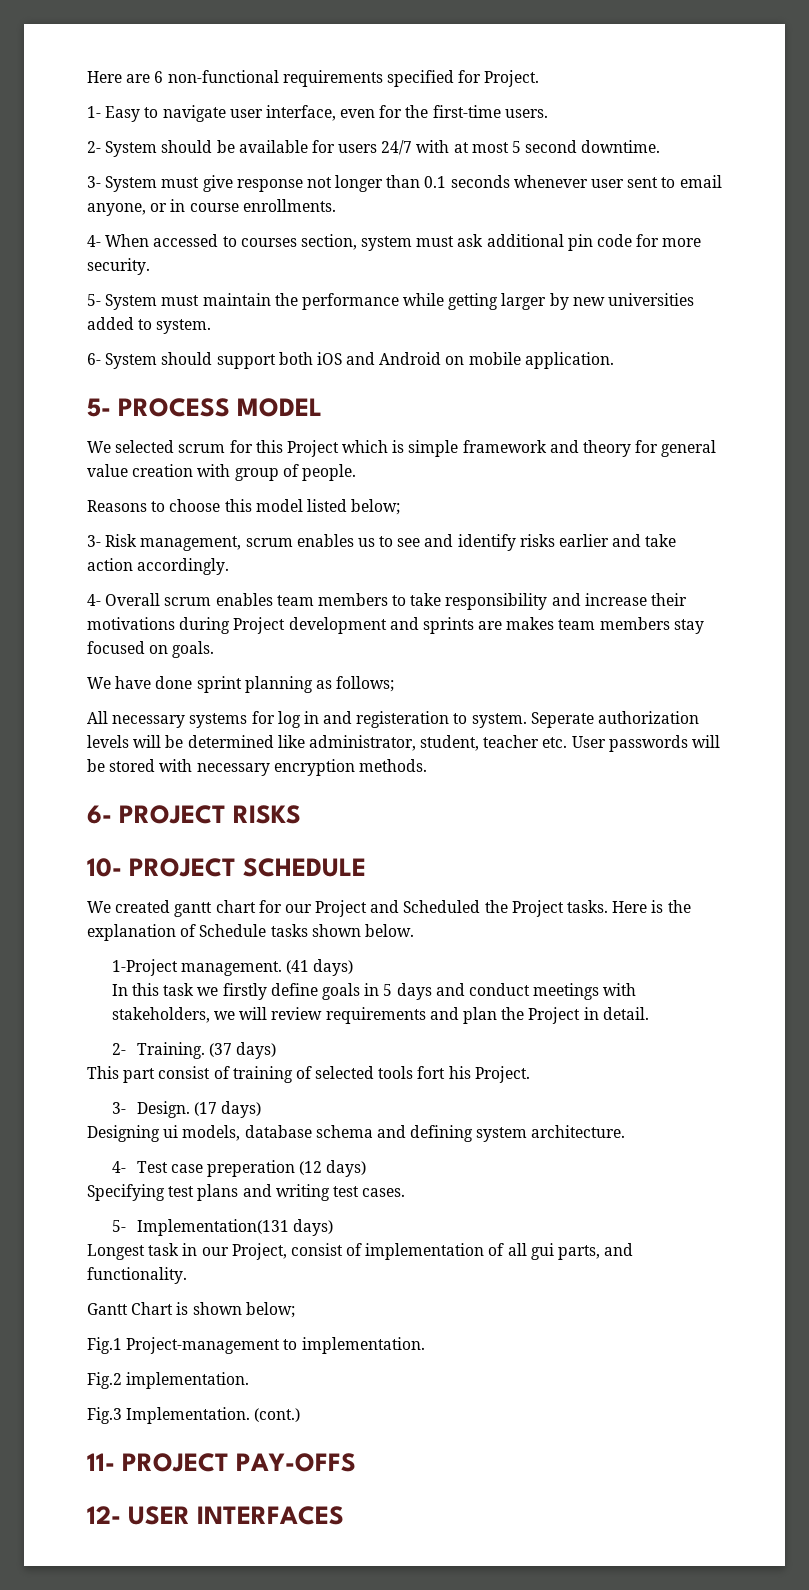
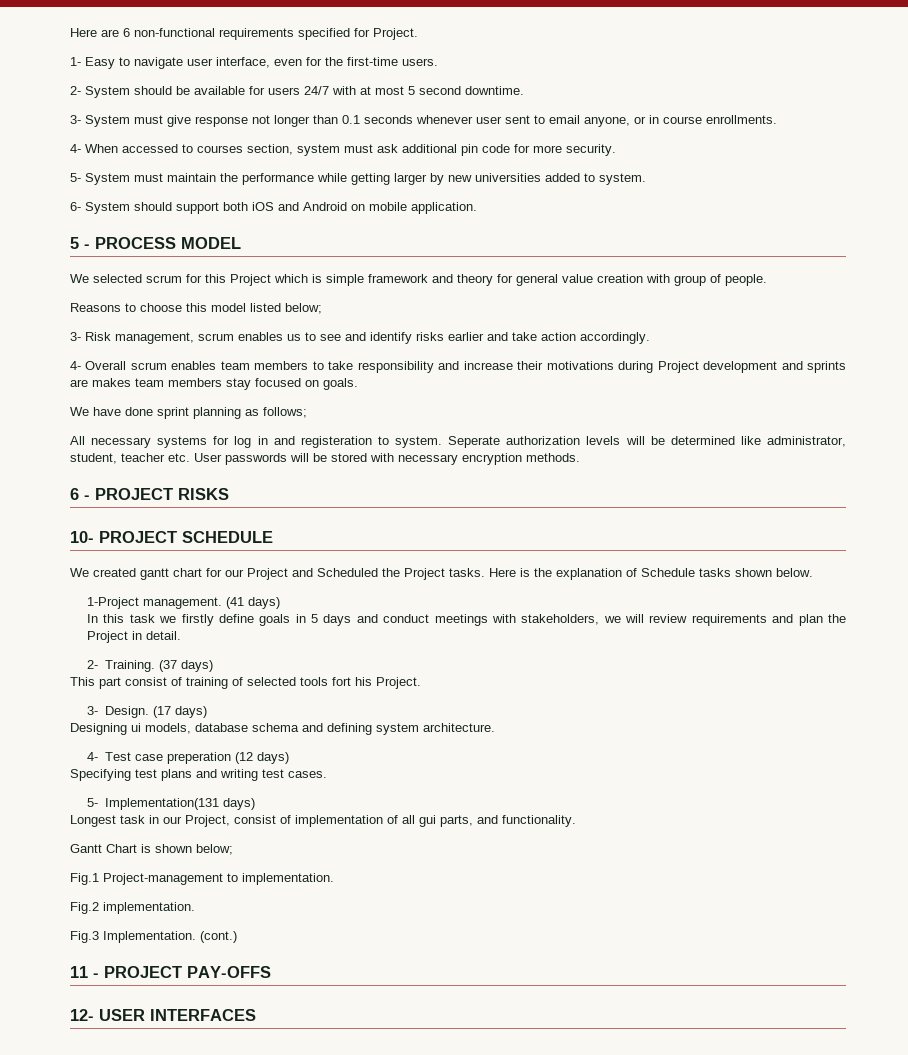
- 5- PROCESS MODEL
+ 5 - PROCESS MODEL
- 6- PROJECT RISKS
+ 6 - PROJECT RISKS
- 11- PROJECT PAY-OFFS
+ 11 - PROJECT PAY-OFFS

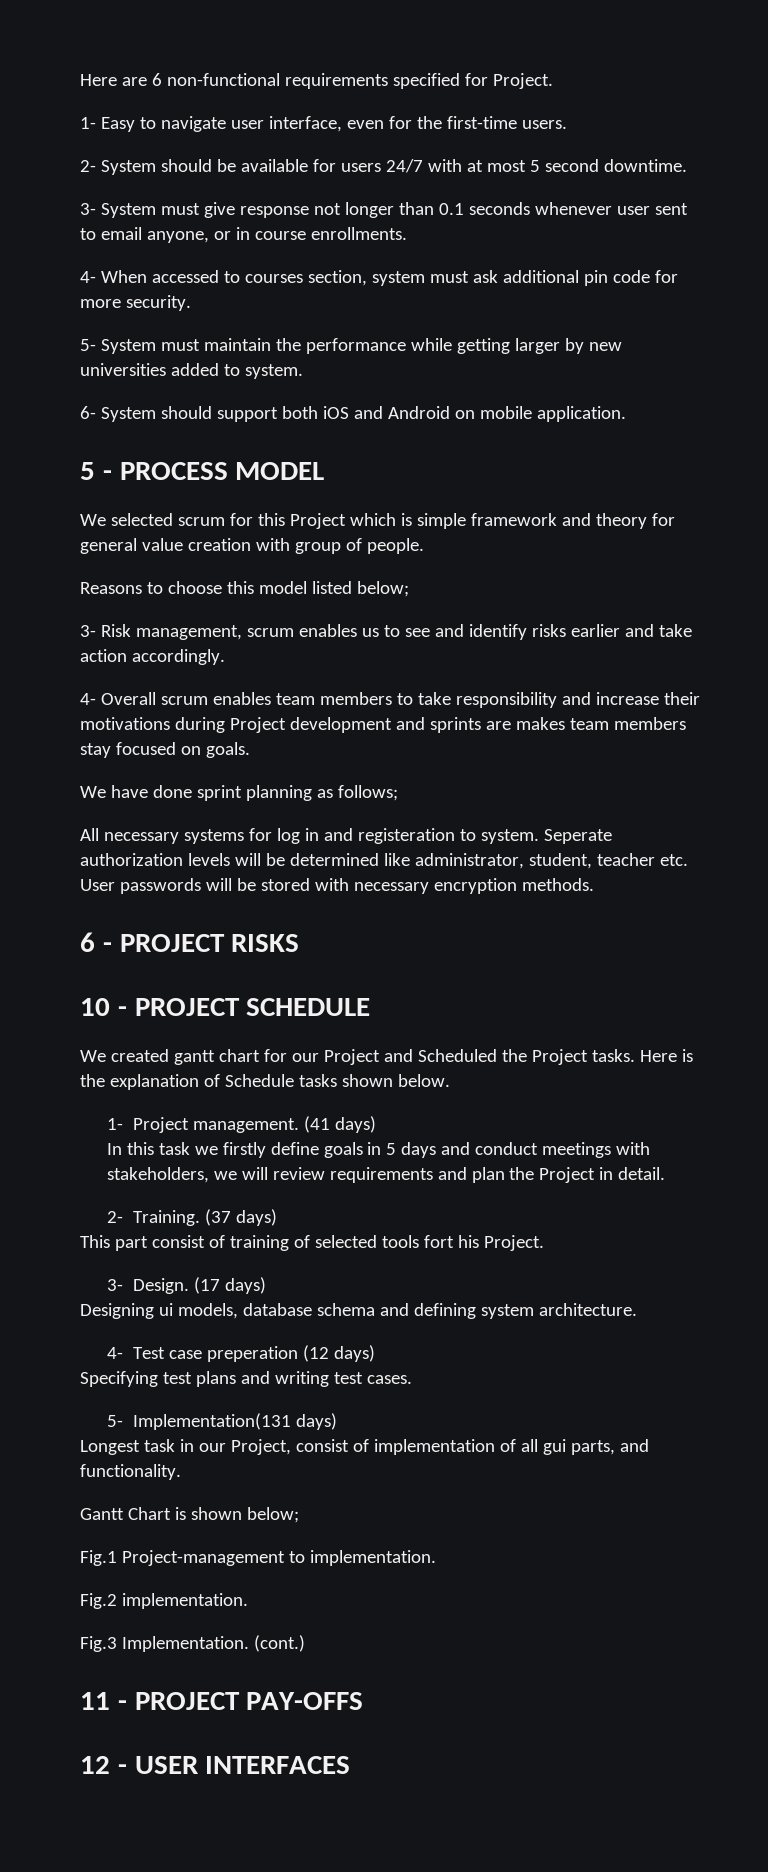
- 10- PROJECT SCHEDULE
+ 10 - PROJECT SCHEDULE
- 1-Project management.
+ 1- Project management.
- 12- USER INTERFACES
+ 12 - USER INTERFACES

